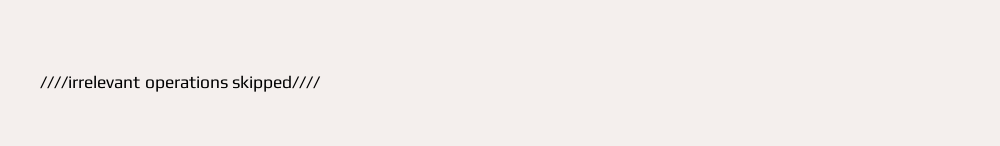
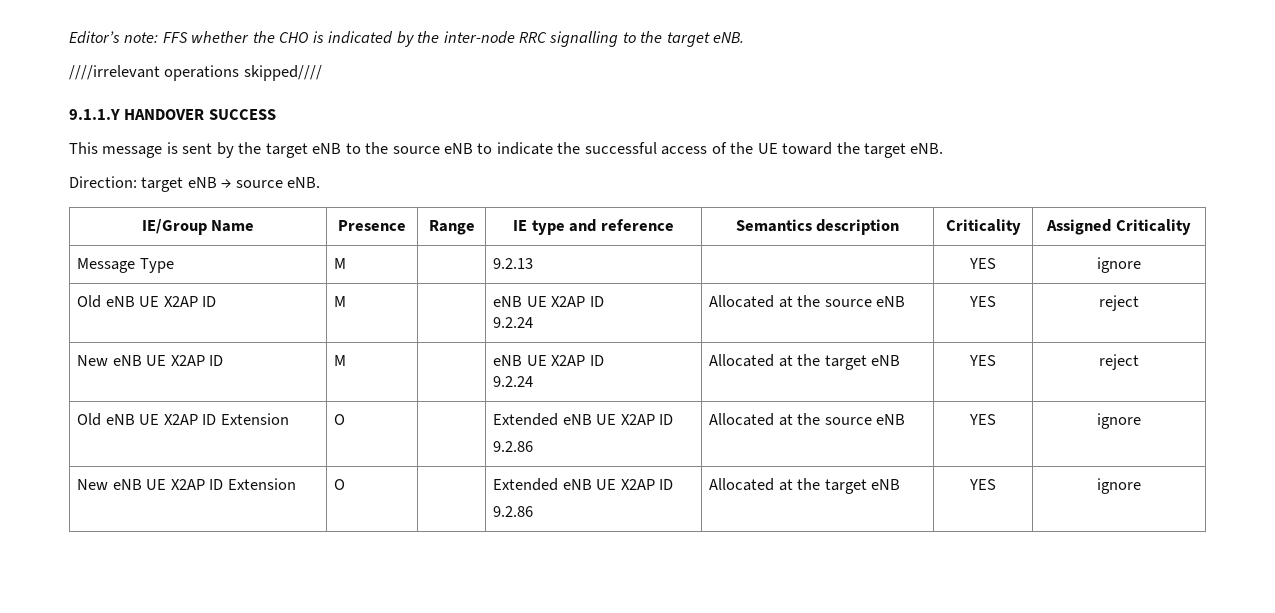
+ Editor’s note: FFS whether the CHO is indicated by the inter-node RRC signalling to the target eNB.
  ////irrelevant operations skipped////
+ 9.1.1.Y HANDOVER SUCCESS
+ This message is sent by the target eNB to the source eNB to indicate the successful access of the UE toward the target eNB.
+ Direction: target eNB → source eNB.
+ IE/Group Name | Presence | Range | IE type and reference | Semantics description | Criticality | Assigned Criticality
+ Message Type | M | | 9.2.13 | | YES | ignore
+ Old eNB UE X2AP ID | M | | eNB UE X2AP ID
+ 9.2.24 | Allocated at the source eNB | YES | reject
+ New eNB UE X2AP ID | M | | eNB UE X2AP ID
+ 9.2.24 | Allocated at the target eNB | YES | reject
+ Old eNB UE X2AP ID Extension | O | | Extended eNB UE X2AP ID
+ 9.2.86 | Allocated at the source eNB | YES | ignore
+ New eNB UE X2AP ID Extension | O | | Extended eNB UE X2AP ID
+ 9.2.86 | Allocated at the target eNB | YES | ignore

